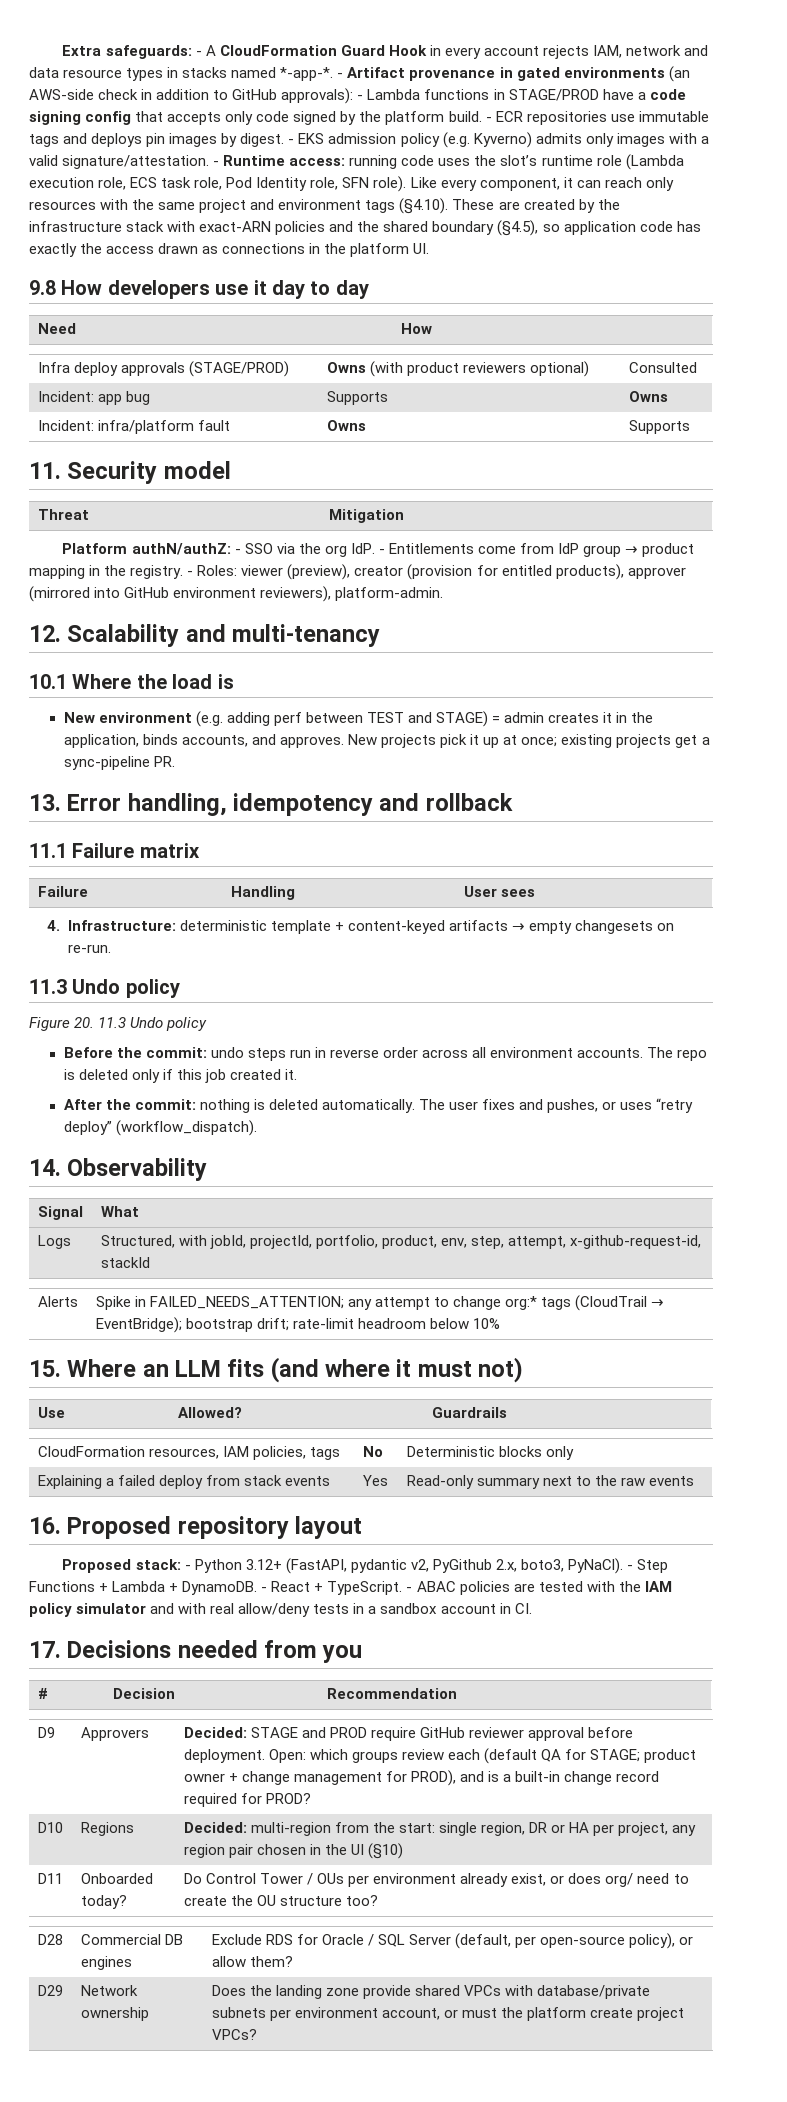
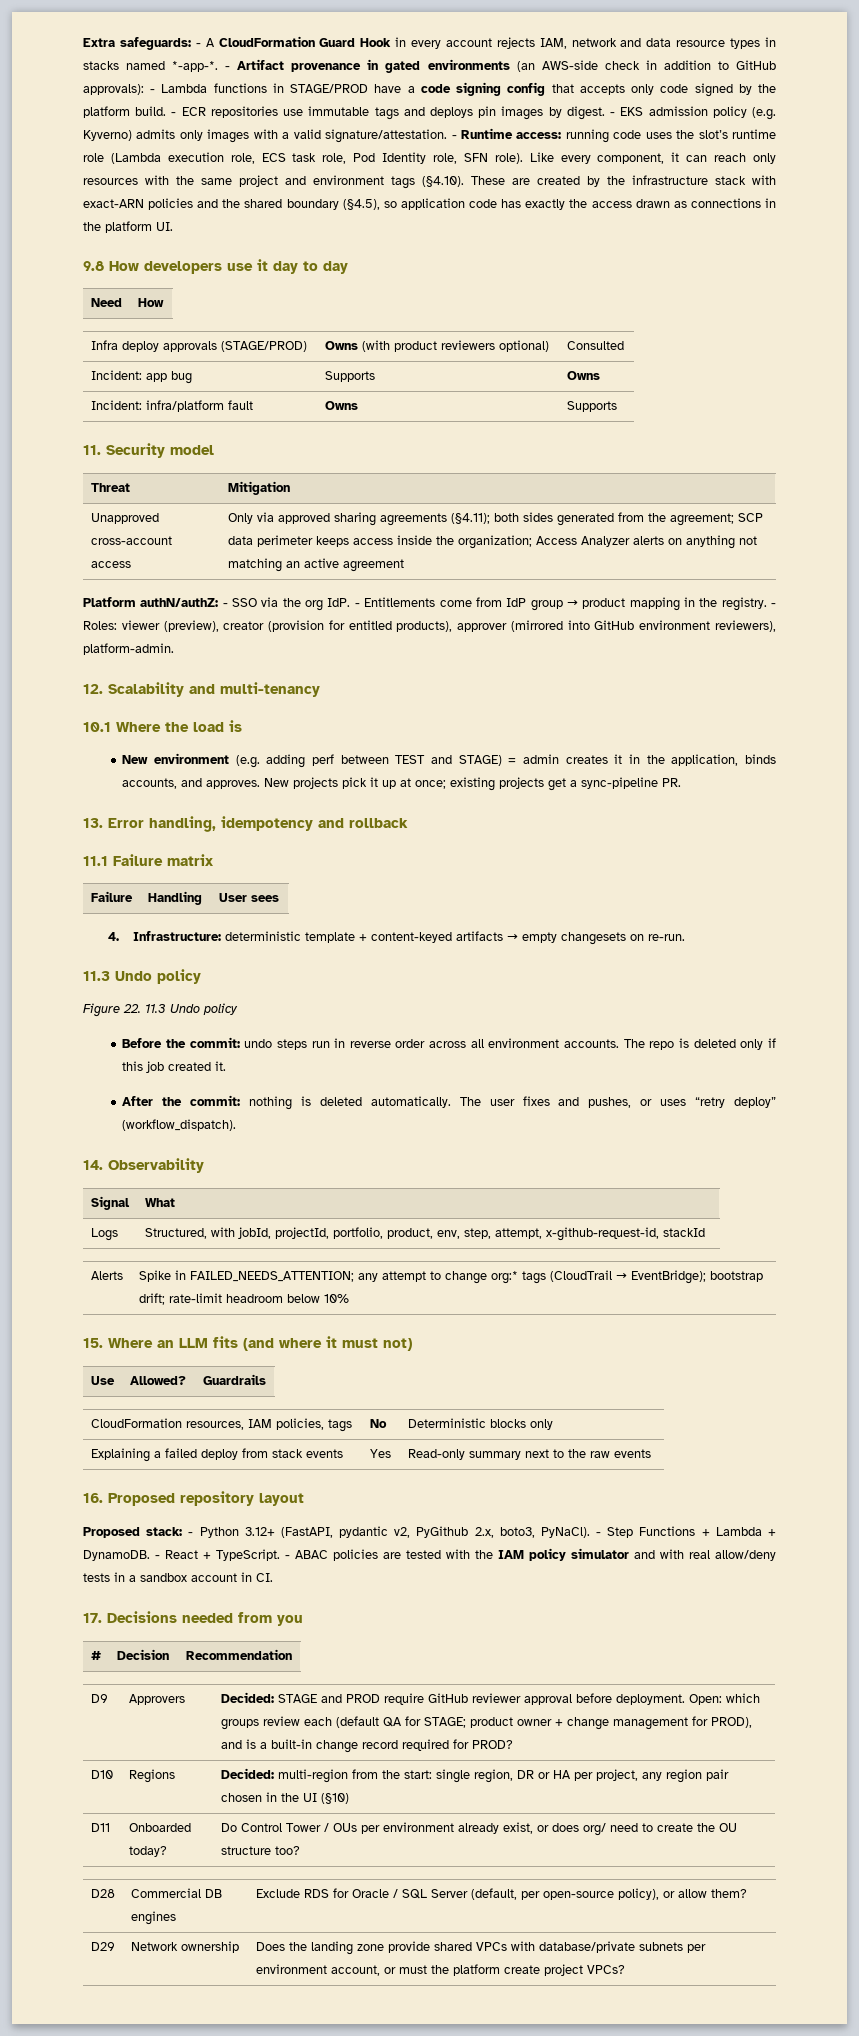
+ Unapproved cross-account access | Only via approved sharing agreements (§4.11); both sides generated from the agreement; SCP data perimeter keeps access inside the organization; Access Analyzer alerts on anything not matching an active agreement
- Figure 20. 11.3 Undo policy
+ Figure 22. 11.3 Undo policy

